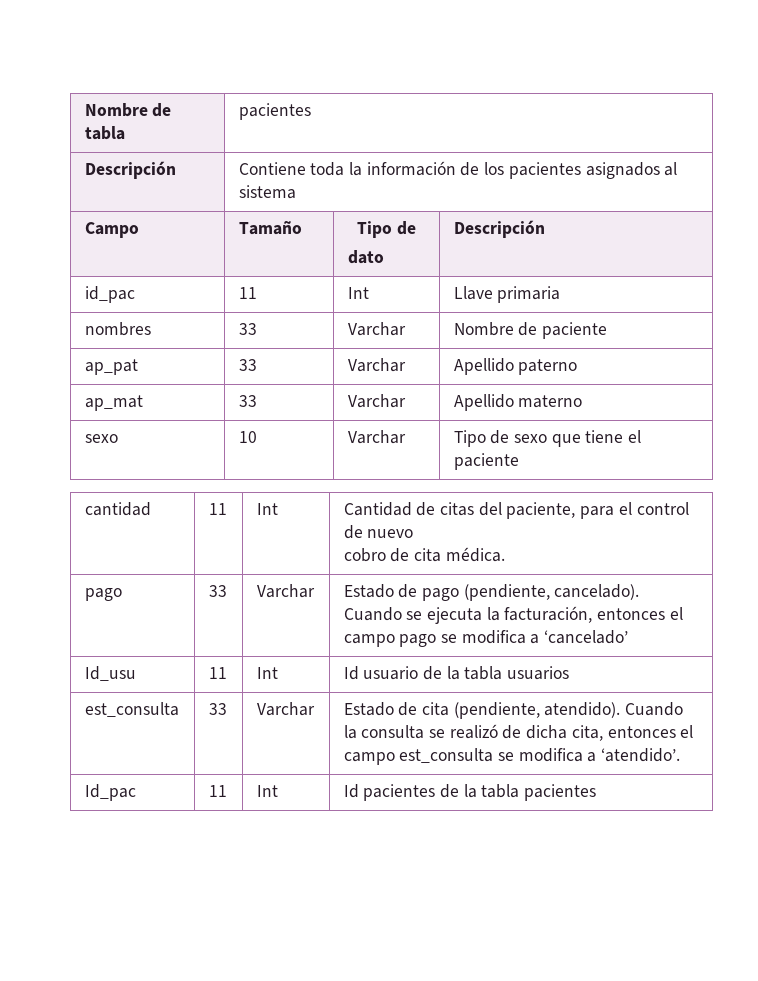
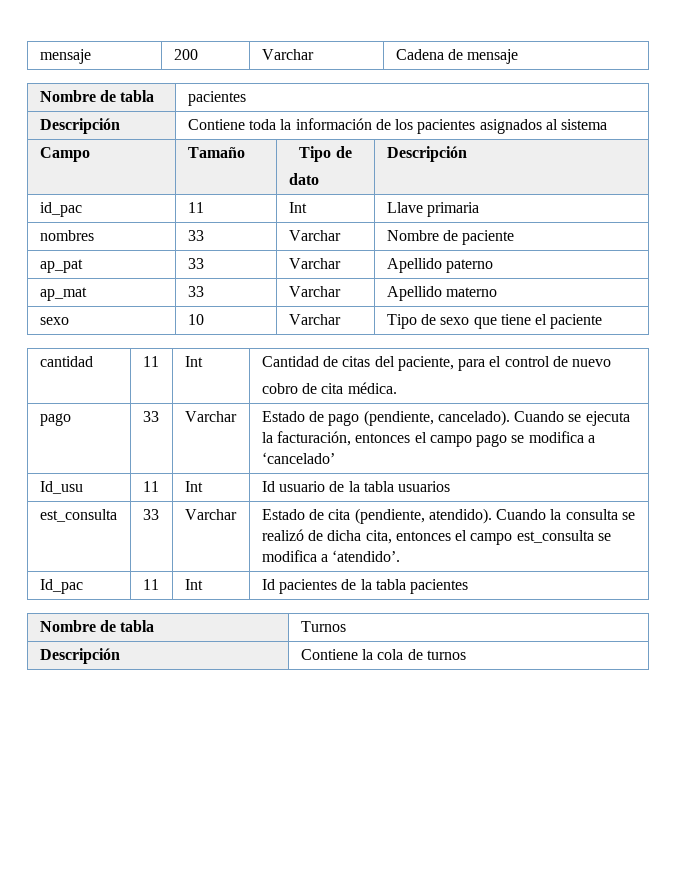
+ mensaje | 200 | Varchar | Cadena de mensaje
+ Nombre de tabla | Turnos
+ Descripción | Contiene la cola de turnos

